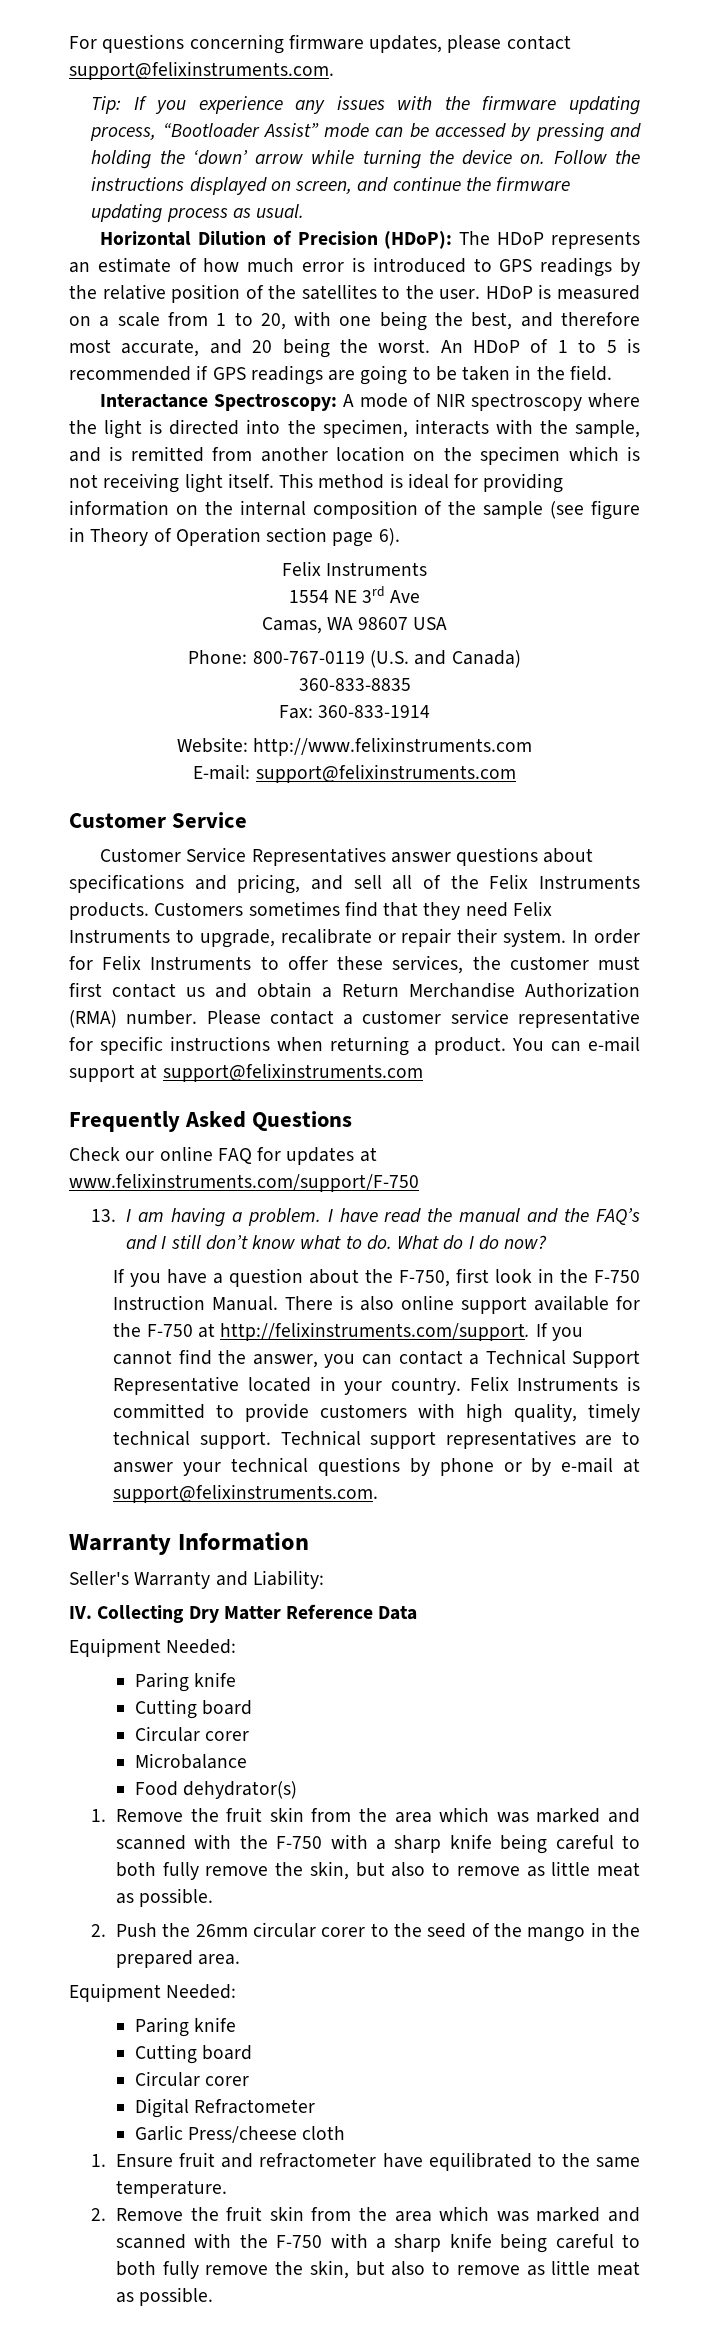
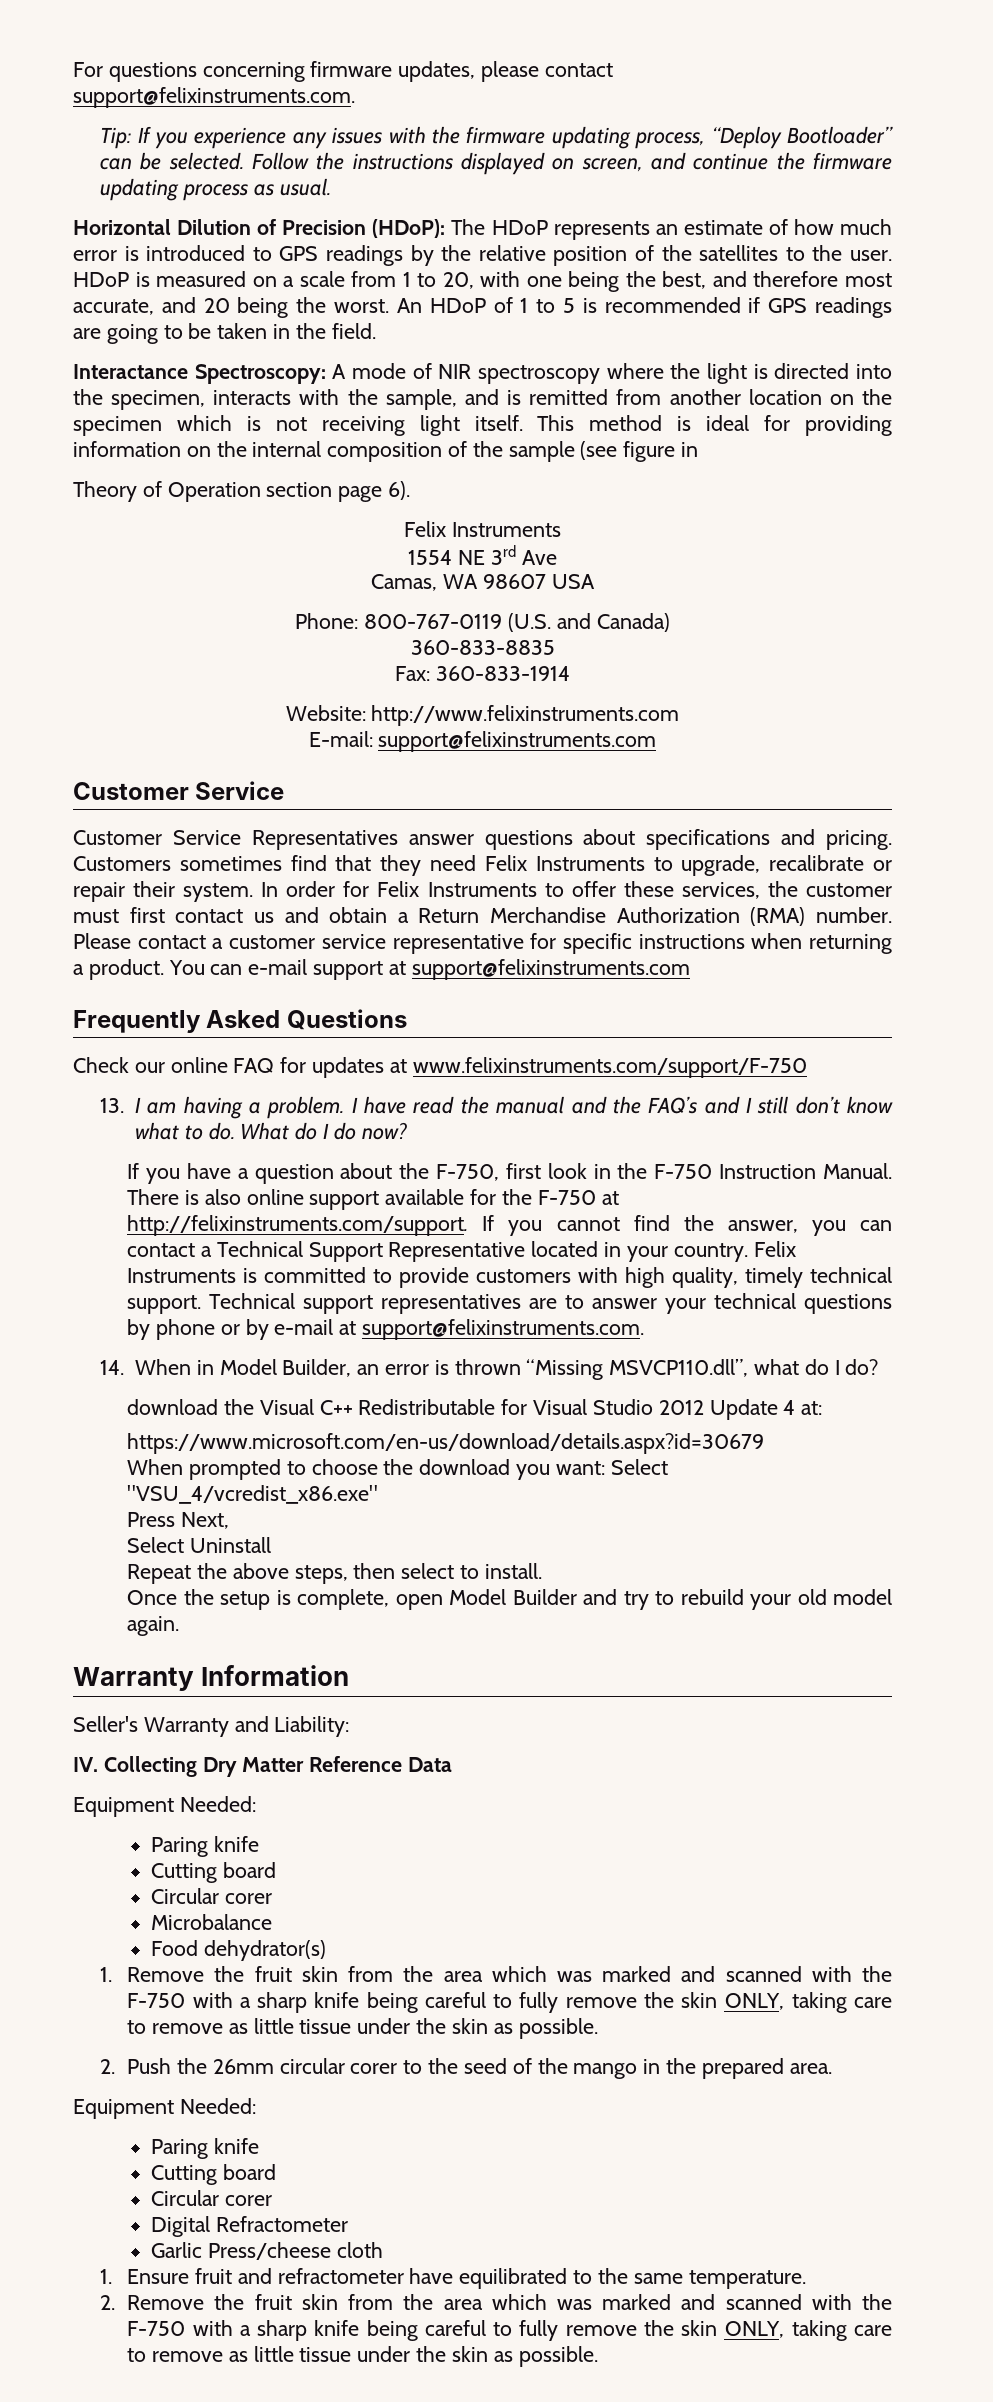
- Tip: If you experience any issues with the firmware updating process, “Bootloader Assist” mode can be accessed by pressing and holding the ‘down’ arrow while turning the device on.
+ Tip: If you experience any issues with the firmware updating process, “Deploy Bootloader” can be selected.
- This method is ideal for providing information on the internal composition of the sample (see figure in Theory of Operation section page 6).
+ This method is ideal for providing information on the internal composition of the sample (see figure in
+ Theory of Operation section page 6).
- Customer Service Representatives answer questions about specifications and pricing, and sell all of the Felix Instruments products.
+ Customer Service Representatives answer questions about specifications and pricing.
+ 14. When in Model Builder, an error is thrown “Missing MSVCP110.dll”, what do I do?
+ download the Visual C++ Redistributable for Visual Studio 2012 Update 4 at:
+ https://www.microsoft.com/en-us/download/details.aspx?id=30679
+ When prompted to choose the download you want: Select "VSU_4/vcredist_x86.exe"
+ Press Next,
+ Select Uninstall
+ Repeat the above steps, then select to install.
+ Once the setup is complete, open Model Builder and try to rebuild your old model again.
- 1. Remove the fruit skin from the area which was marked and scanned with the F-750 with a sharp knife being careful to both fully remove the skin, but also to remove as little meat as possible.
+ 1. Remove the fruit skin from the area which was marked and scanned with the F-750 with a sharp knife being careful to fully remove the skin ONLY, taking care to remove as little tissue under the skin as possible.
- 2. Remove the fruit skin from the area which was marked and scanned with the F-750 with a sharp knife being careful to both fully remove the skin, but also to remove as little meat as possible.
+ 2. Remove the fruit skin from the area which was marked and scanned with the F-750 with a sharp knife being careful to fully remove the skin ONLY, taking care to remove as little tissue under the skin as possible.

